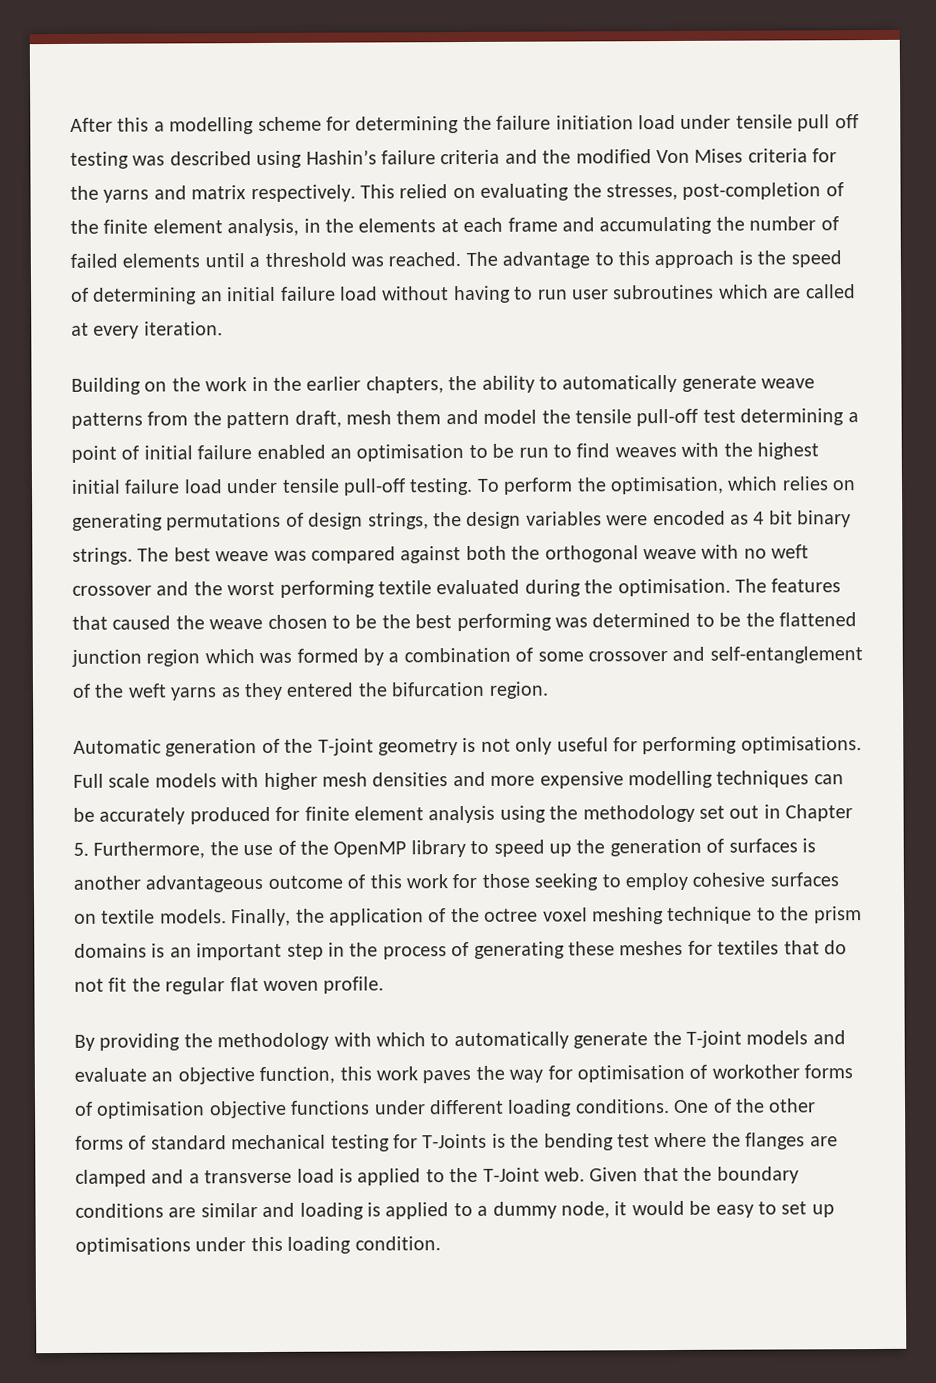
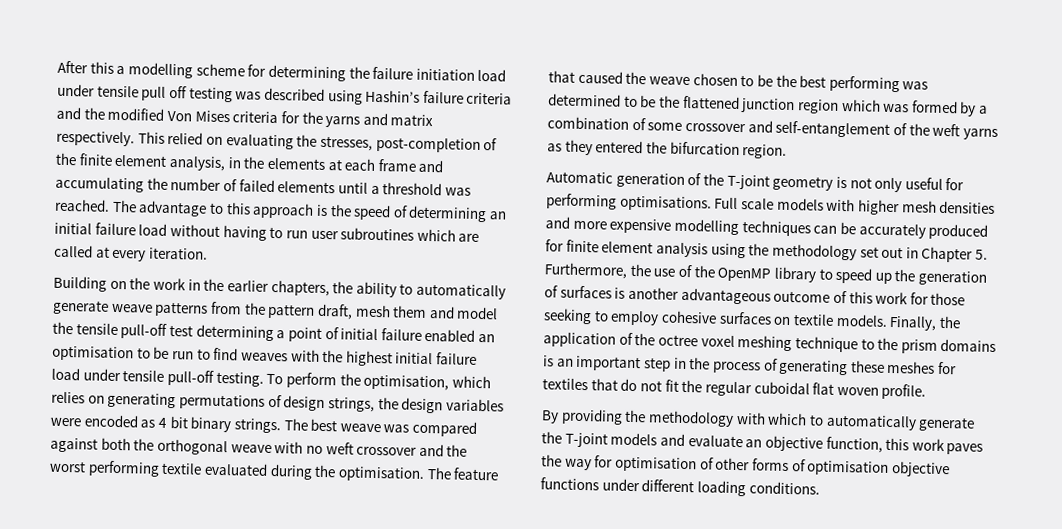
- The features that caused the weave chosen to be the best performing was determined to be the flattened junction region which was formed by a combination of some crossover and self-entanglement of the weft yarns as they entered the bifurcation region.
+ The feature that caused the weave chosen to be the best performing was determined to be the flattened junction region which was formed by a combination of some crossover and self-entanglement of the weft yarns as they entered the bifurcation region.
- Finally, the application of the octree voxel meshing technique to the prism domains is an important step in the process of generating these meshes for textiles that do not fit the regular flat woven profile.
+ Finally, the application of the octree voxel meshing technique to the prism domains is an important step in the process of generating these meshes for textiles that do not fit the regular cuboidal flat woven profile.
- By providing the methodology with which to automatically generate the T-joint models and evaluate an objective function, this work paves the way for optimisation of workother forms of optimisation objective functions under different loading conditions. One of the other forms of standard mechanical testing for T-Joints is the bending test where the flanges are clamped and a transverse load is applied to the T-Joint web. Given that the boundary conditions are similar and loading is applied to a dummy node, it would be easy to set up optimisations under this loading condition.
+ By providing the methodology with which to automatically generate the T-joint models and evaluate an objective function, this work paves the way for optimisation of other forms of optimisation objective functions under different loading conditions.

